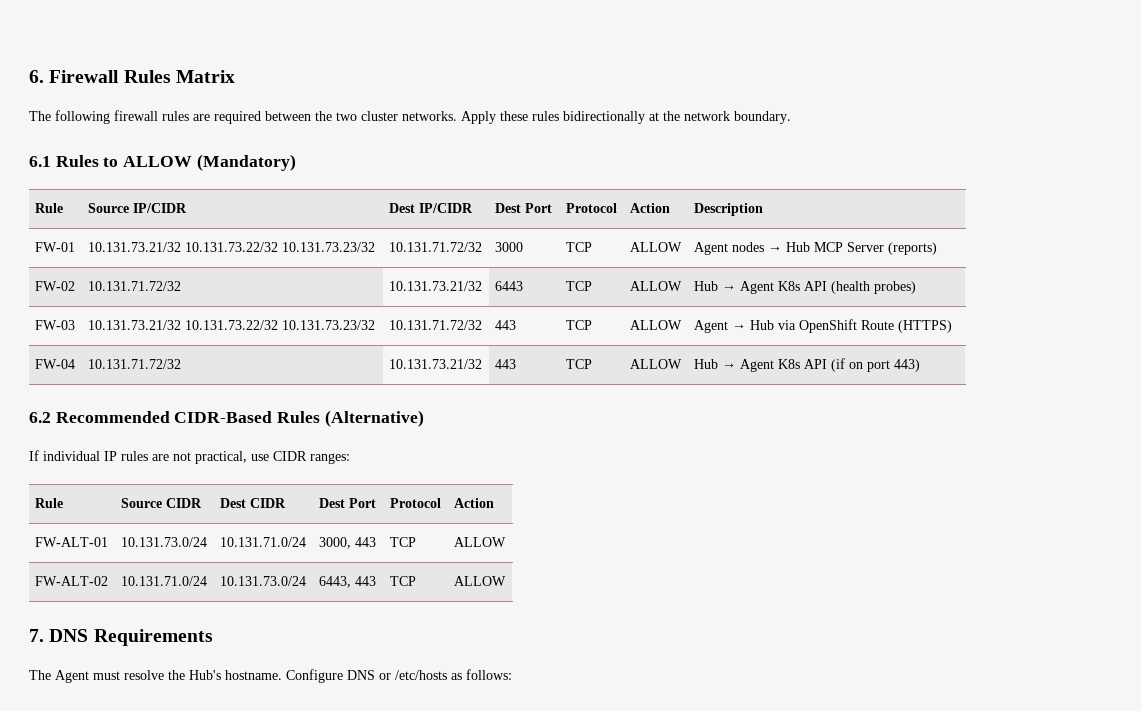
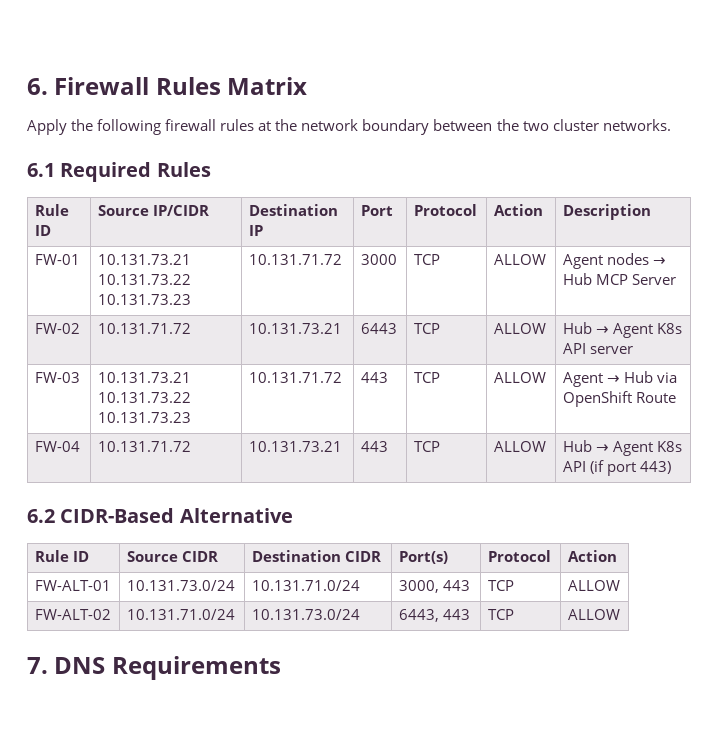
- The following firewall rules are required between the two cluster networks. Apply these rules bidirectionally at the network boundary.
+ Apply the following firewall rules at the network boundary between the two cluster networks.
- 6.1 Rules to ALLOW (Mandatory)
- Rule | Source IP/CIDR | Dest IP/CIDR | Dest Port | Protocol | Action | Description
+ 6.1 Required Rules
+ Rule ID | Source IP/CIDR | Destination IP | Port | Protocol | Action | Description
- FW-01 | 10.131.73.21/32 10.131.73.22/32 10.131.73.23/32 | 10.131.71.72/32 | 3000 | TCP | ALLOW | Agent nodes → Hub MCP Server (reports)
+ FW-01 | 10.131.73.21 10.131.73.22 10.131.73.23 | 10.131.71.72 | 3000 | TCP | ALLOW | Agent nodes → Hub MCP Server
- FW-02 | 10.131.71.72/32 | 10.131.73.21/32 | 6443 | TCP | ALLOW | Hub → Agent K8s API (health probes)
+ FW-02 | 10.131.71.72 | 10.131.73.21 | 6443 | TCP | ALLOW | Hub → Agent K8s API server
- FW-03 | 10.131.73.21/32 10.131.73.22/32 10.131.73.23/32 | 10.131.71.72/32 | 443 | TCP | ALLOW | Agent → Hub via OpenShift Route (HTTPS)
+ FW-03 | 10.131.73.21 10.131.73.22 10.131.73.23 | 10.131.71.72 | 443 | TCP | ALLOW | Agent → Hub via OpenShift Route
- FW-04 | 10.131.71.72/32 | 10.131.73.21/32 | 443 | TCP | ALLOW | Hub → Agent K8s API (if on port 443)
+ FW-04 | 10.131.71.72 | 10.131.73.21 | 443 | TCP | ALLOW | Hub → Agent K8s API (if port 443)
- 6.2 Recommended CIDR-Based Rules (Alternative)
- If individual IP rules are not practical, use CIDR ranges:
- Rule | Source CIDR | Dest CIDR | Dest Port | Protocol | Action
+ 6.2 CIDR-Based Alternative
+ Rule ID | Source CIDR | Destination CIDR | Port(s) | Protocol | Action
- The Agent must resolve the Hub's hostname. Configure DNS or /etc/hosts as follows:

